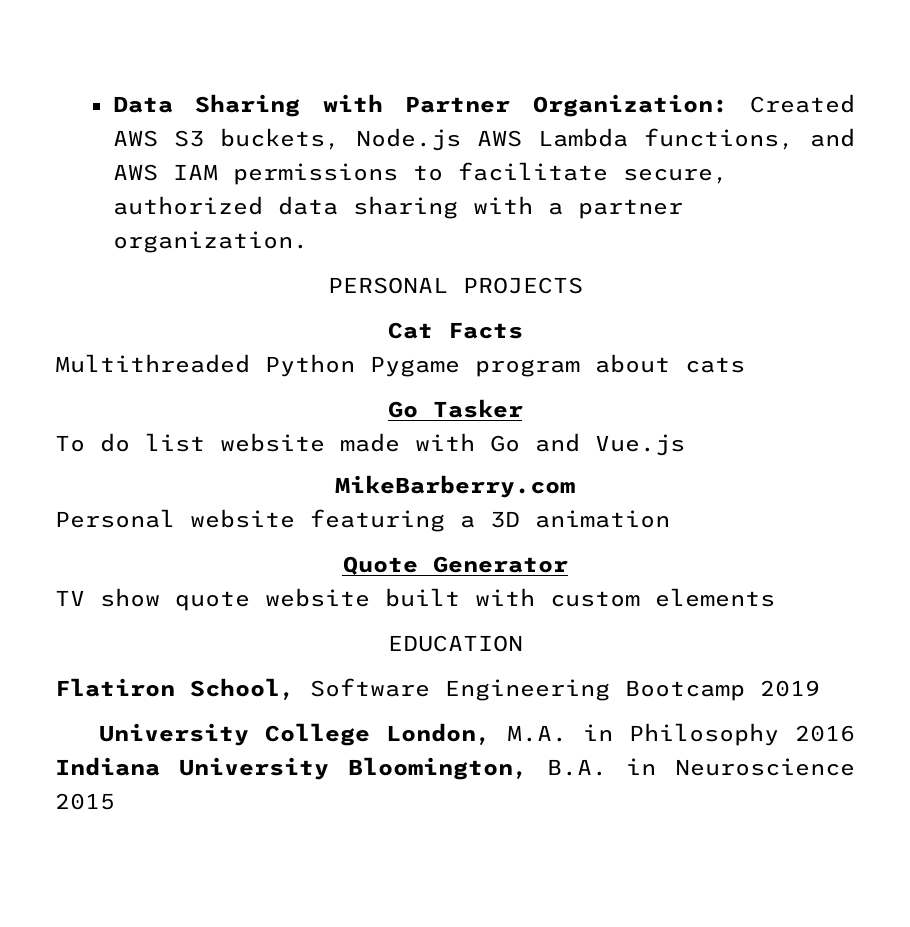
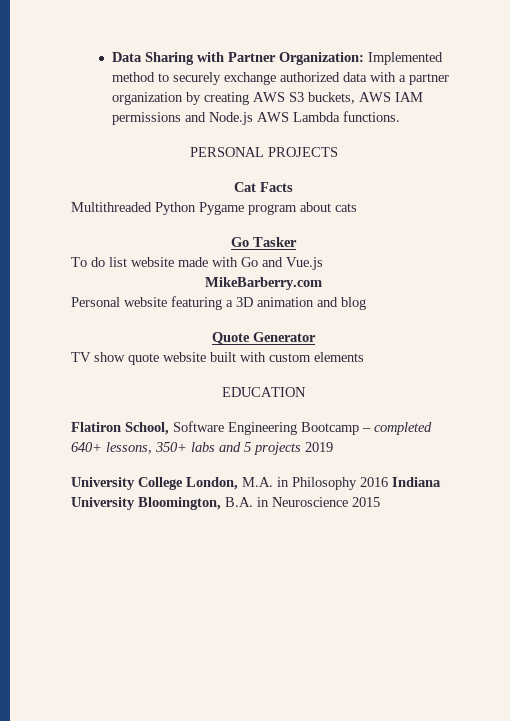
- Data Sharing with Partner Organization: Created AWS S3 buckets, Node.js AWS Lambda functions, and AWS IAM permissions to facilitate secure, authorized data sharing with a partner organization.
+ Data Sharing with Partner Organization: Implemented method to securely exchange authorized data with a partner organization by creating AWS S3 buckets, AWS IAM permissions and Node.js AWS Lambda functions.
- Personal website featuring a 3D animation
+ Personal website featuring a 3D animation and blog
- Flatiron School, Software Engineering Bootcamp 2019
+ Flatiron School, Software Engineering Bootcamp – completed 640+ lessons, 350+ labs and 5 projects 2019

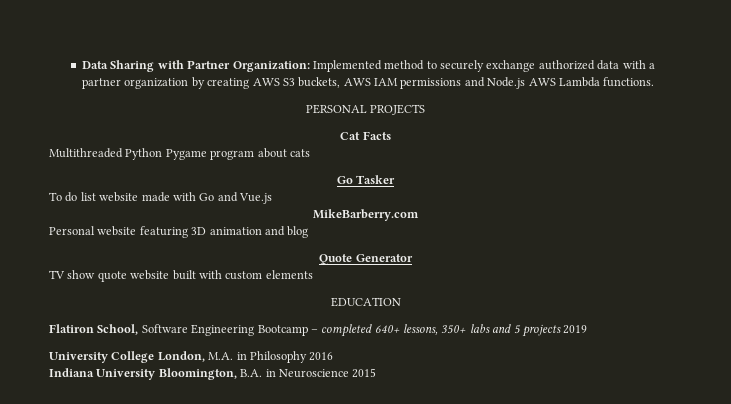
- Personal website featuring a 3D animation and blog
+ Personal website featuring 3D animation and blog
- University College London, M.A. in Philosophy 2016 Indiana University Bloomington, B.A. in Neuroscience 2015
+ University College London, M.A. in Philosophy 2016
+ Indiana University Bloomington, B.A. in Neuroscience 2015

